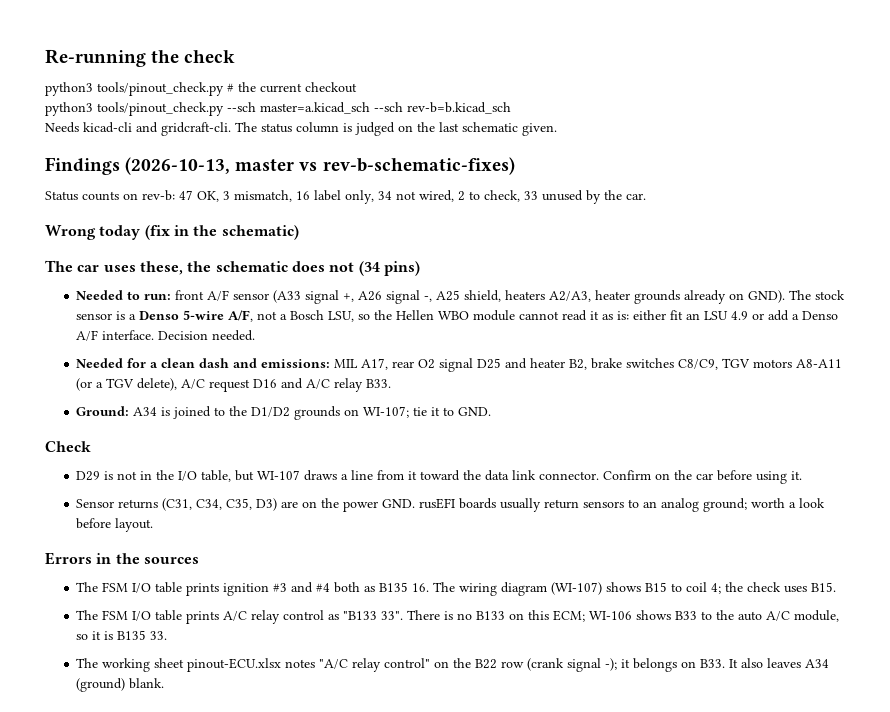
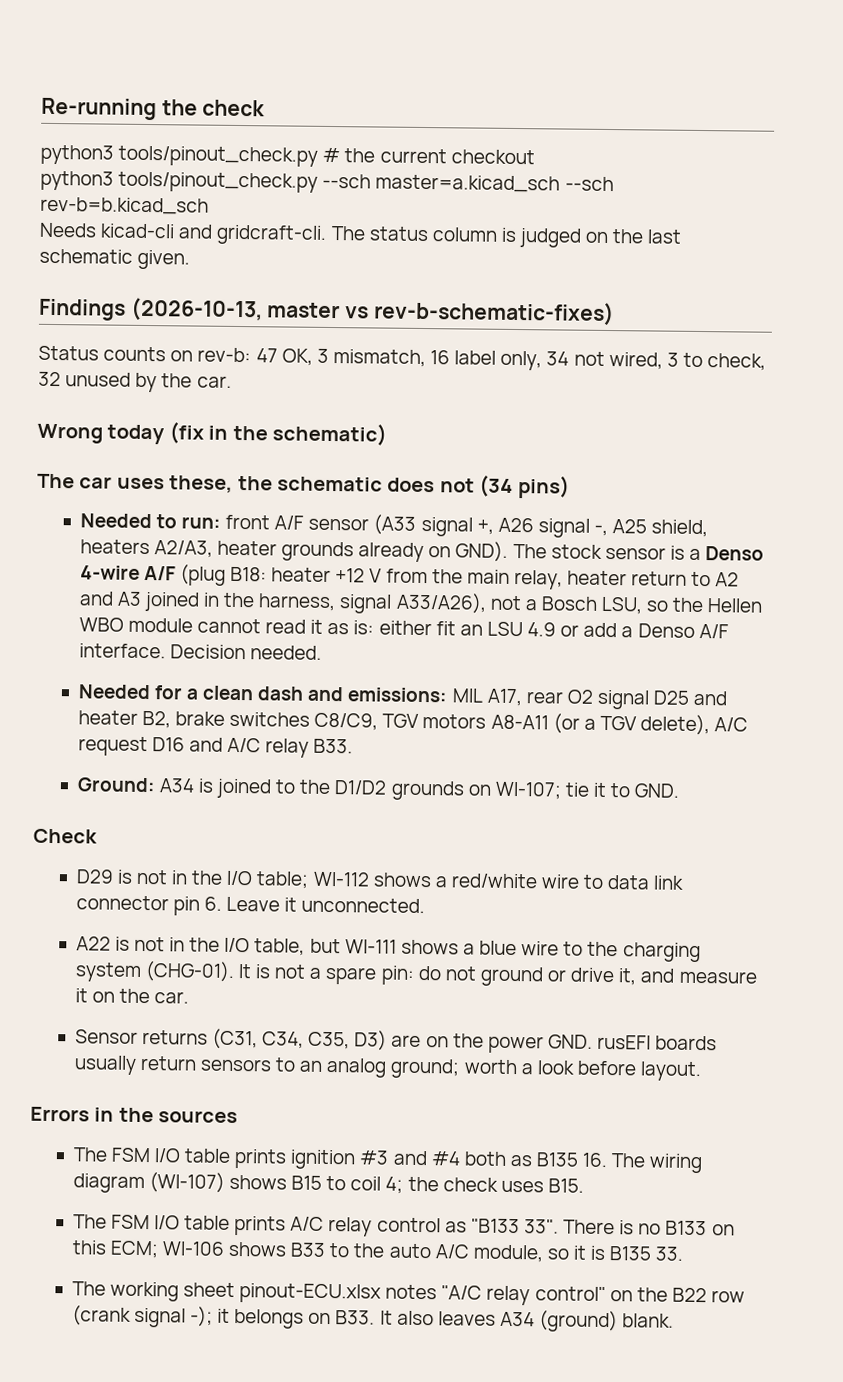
- Status counts on rev-b: 47 OK, 3 mismatch, 16 label only, 34 not wired, 2 to check, 33 unused by the car.
+ Status counts on rev-b: 47 OK, 3 mismatch, 16 label only, 34 not wired, 3 to check, 32 unused by the car.
- The stock sensor is a Denso 5-wire A/F, not a Bosch LSU, so the Hellen WBO module cannot read it as is: either fit an LSU 4.9 or add a Denso A/F interface.
+ The stock sensor is a Denso 4-wire A/F (plug B18: heater +12 V from the main relay, heater return to A2 and A3 joined in the harness, signal A33/A26), not a Bosch LSU, so the Hellen WBO module cannot read it as is: either fit an LSU 4.9 or add a Denso A/F interface.
- D29 is not in the I/O table, but WI-107 draws a line from it toward the data link connector. Confirm on the car before using it.
+ D29 is not in the I/O table; WI-112 shows a red/white wire to data link connector pin 6. Leave it unconnected.
+ A22 is not in the I/O table, but WI-111 shows a blue wire to the charging system (CHG-01). It is not a spare pin: do not ground or drive it, and measure it on the car.

